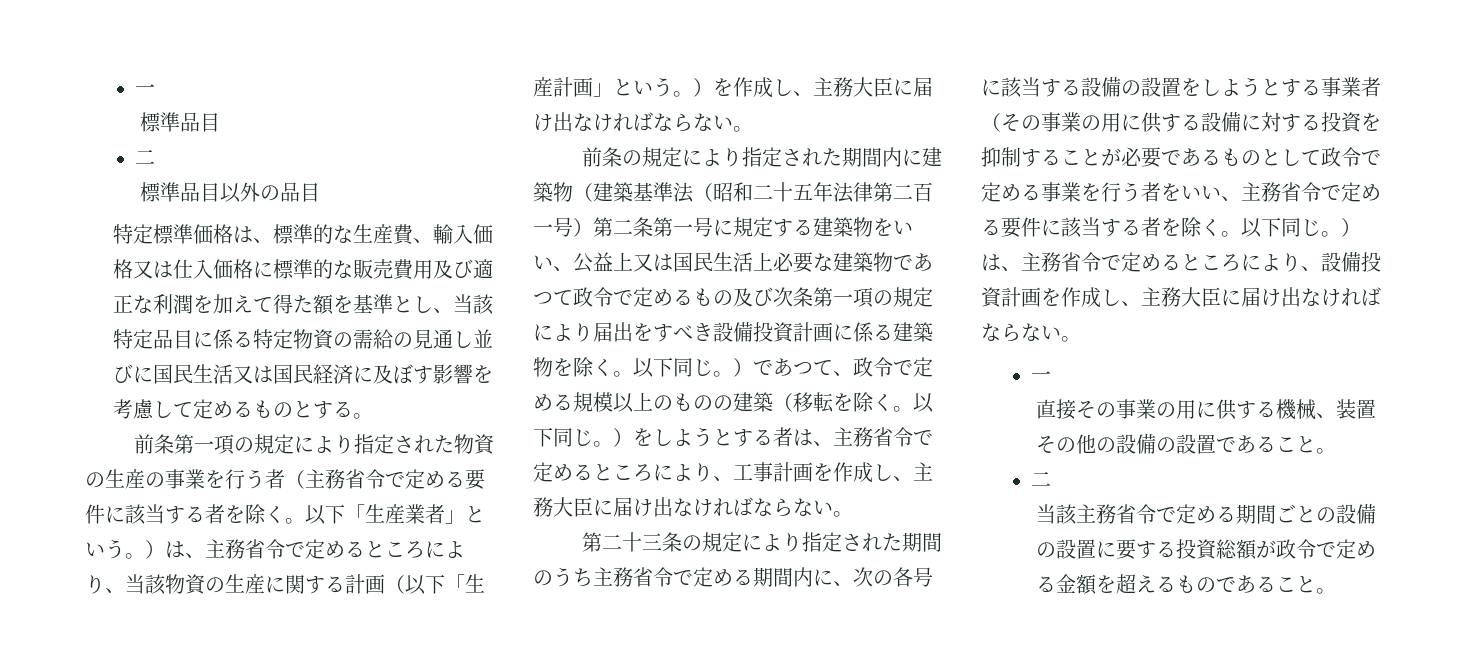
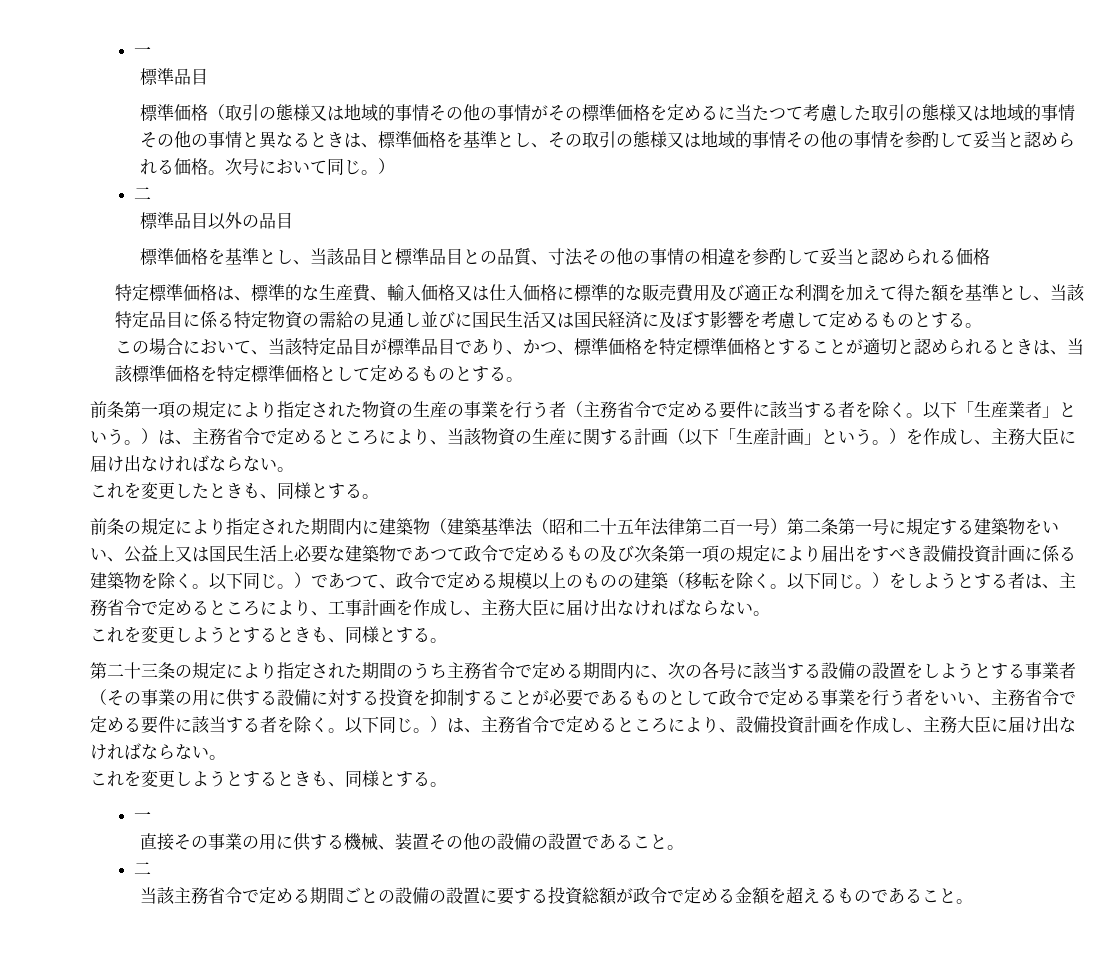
+ 標準価格（取引の態様又は地域的事情その他の事情がその標準価格を定めるに当たつて考慮した取引の態様又は地域的事情その他の事情と異なるときは、標準価格を基準とし、その取引の態様又は地域的事情その他の事情を参酌して妥当と認められる価格。次号において同じ。）
+ 標準価格を基準とし、当該品目と標準品目との品質、寸法その他の事情の相違を参酌して妥当と認められる価格
+ この場合において、当該特定品目が標準品目であり、かつ、標準価格を特定標準価格とすることが適切と認められるときは、当該標準価格を特定標準価格として定めるものとする。
+ これを変更したときも、同様とする。
  以下同じ。）をしようとする者は、主務省令で定めるところにより、工事計画を作成し、主務大臣に届け出なければならない。
+ これを変更しようとするときも、同様とする。
  以下同じ。）は、主務省令で定めるところにより、設備投資計画を作成し、主務大臣に届け出なければならない。
+ これを変更しようとするときも、同様とする。

